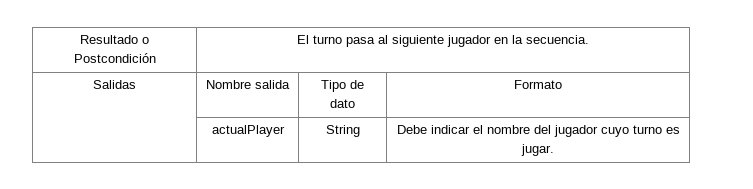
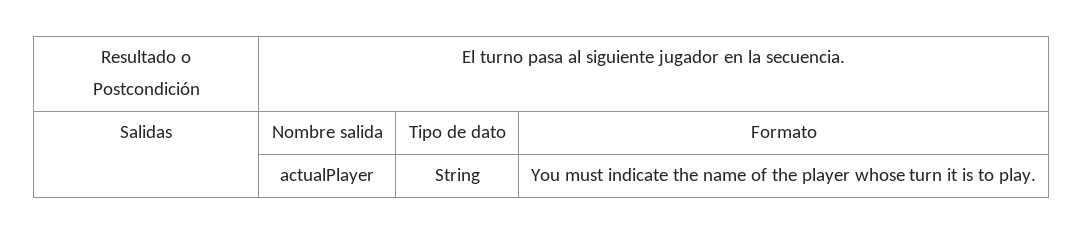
- | actualPlayer | String | Debe indicar el nombre del jugador cuyo turno es jugar.
+ | actualPlayer | String | You must indicate the name of the player whose turn it is to play.

